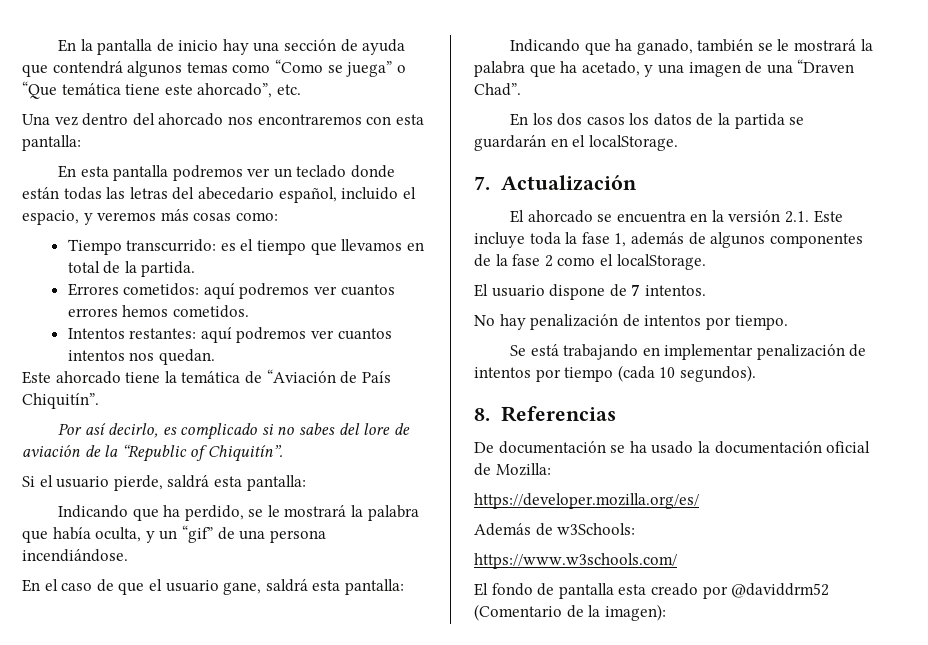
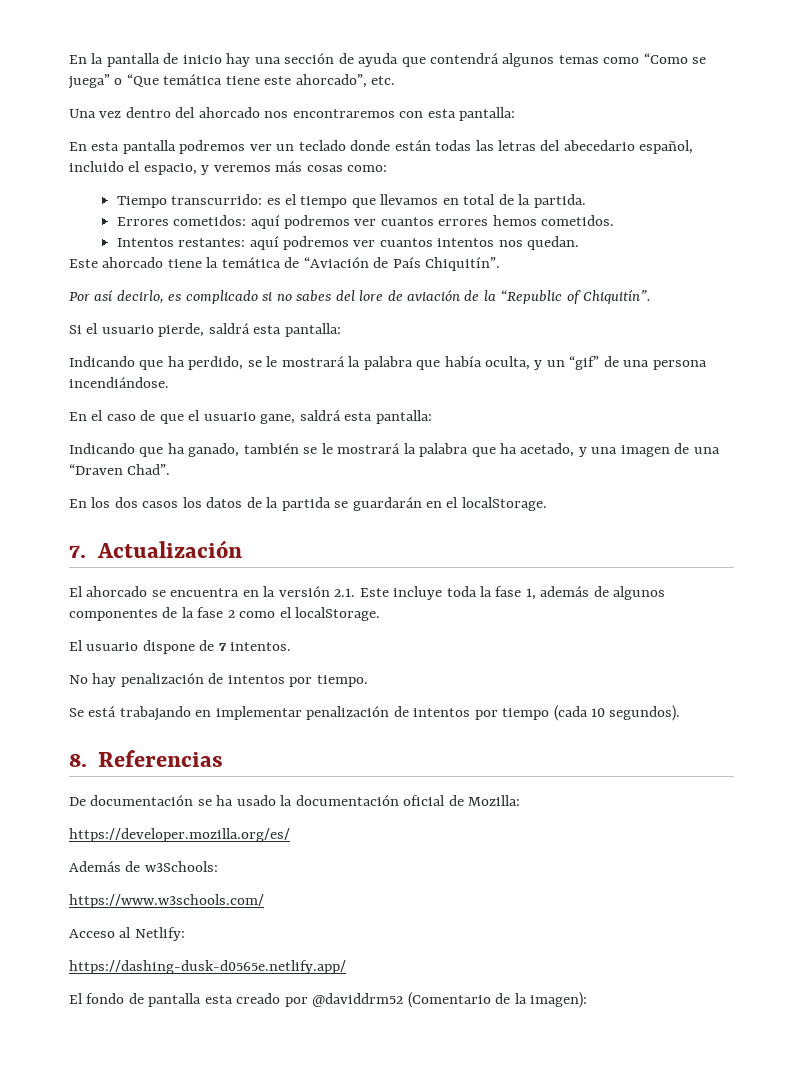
+ Acceso al Netlify:
+ https://dashing-dusk-d0565e.netlify.app/

